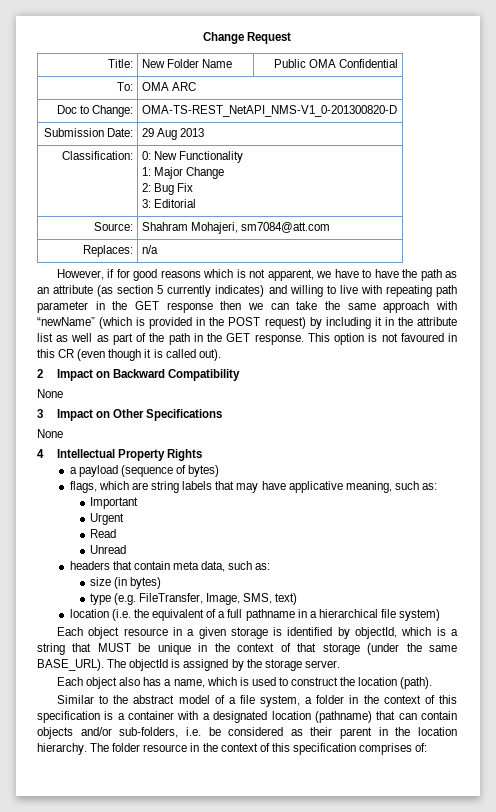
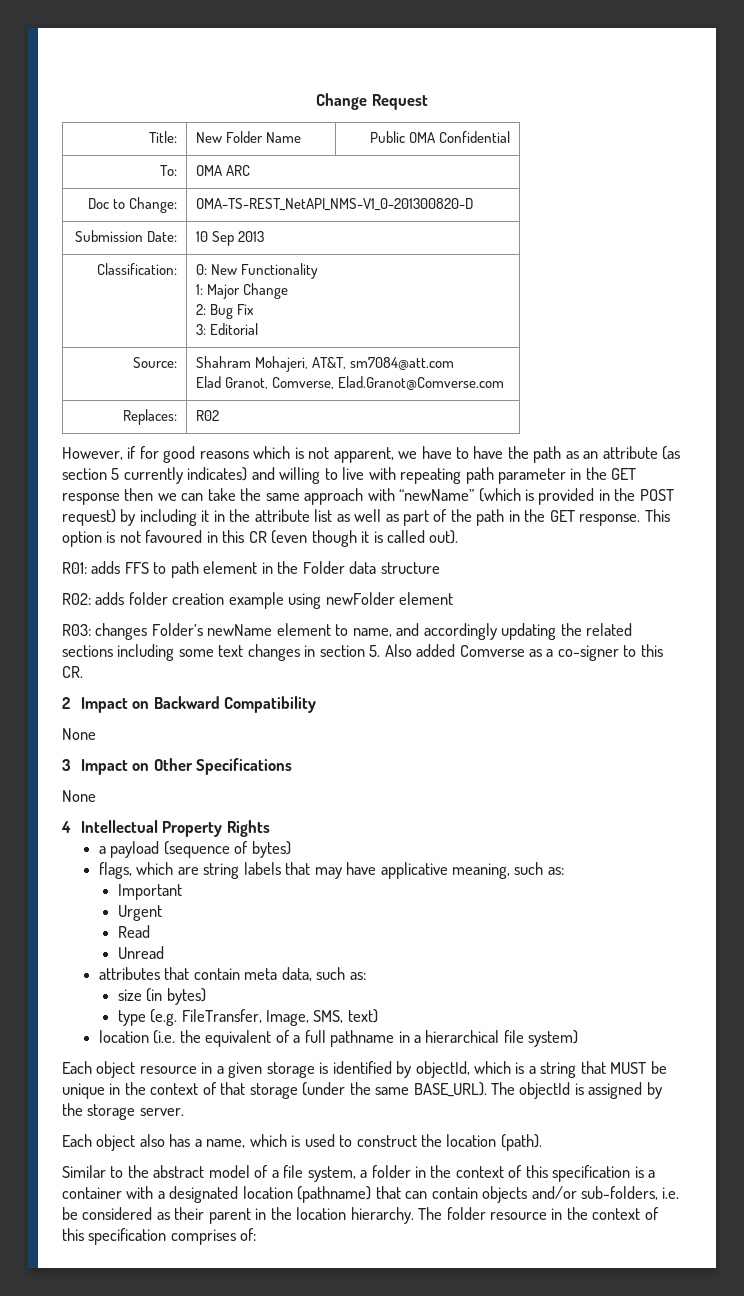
- Submission Date: | 29 Aug 2013
+ Submission Date: | 10 Sep 2013
- Source: | Shahram Mohajeri, sm7084@att.com
+ Source: | Shahram Mohajeri, AT&T, sm7084@att.com
+ Elad Granot, Comverse, Elad.Granot@Comverse.com
- Replaces: | n/a
+ Replaces: | R02
+ R01: adds FFS to path element in the Folder data structure
+ R02: adds folder creation example using newFolder element
+ R03: changes Folder’s newName element to name, and accordingly updating the related sections including some text changes in section 5. Also added Comverse as a co-signer to this CR.
- headers that contain meta data, such as:
+ attributes that contain meta data, such as:

